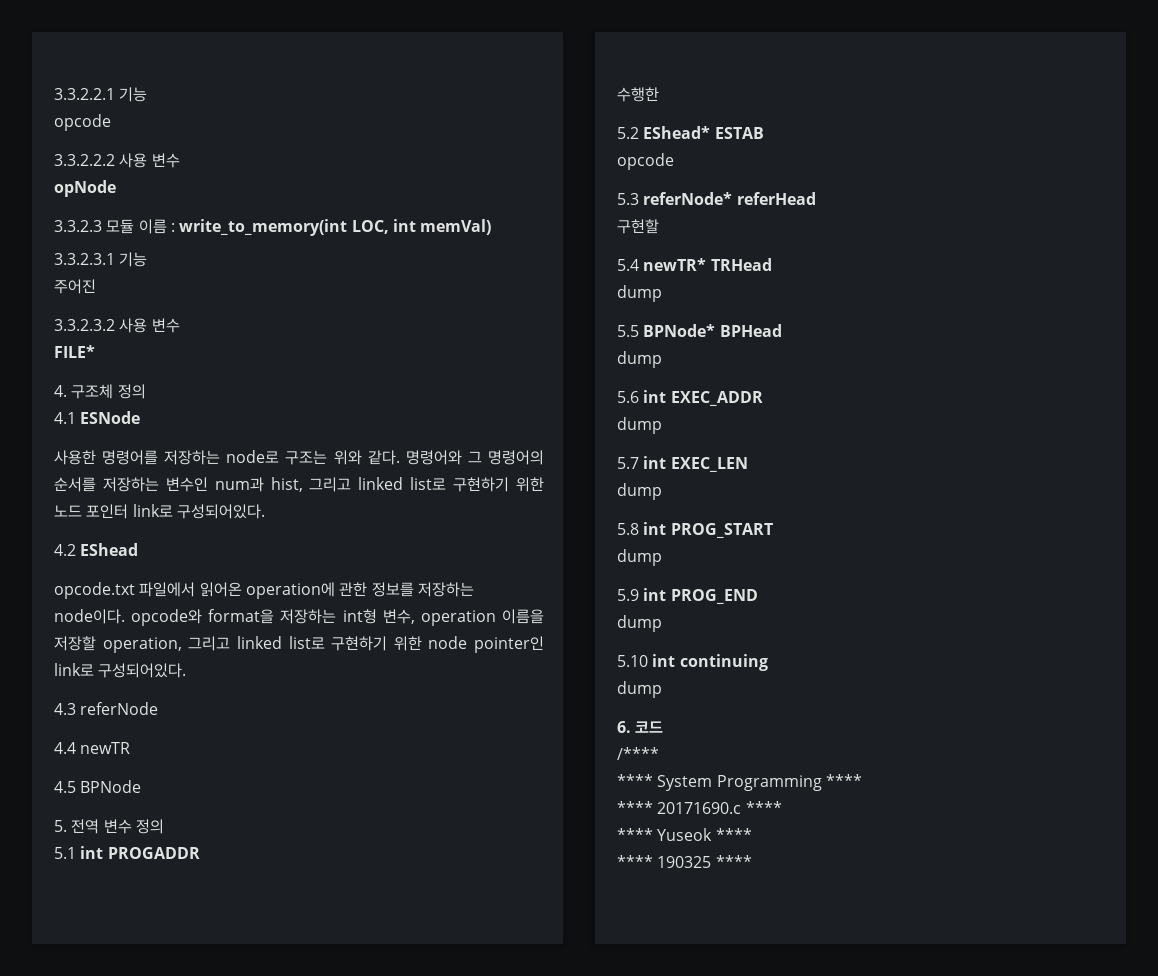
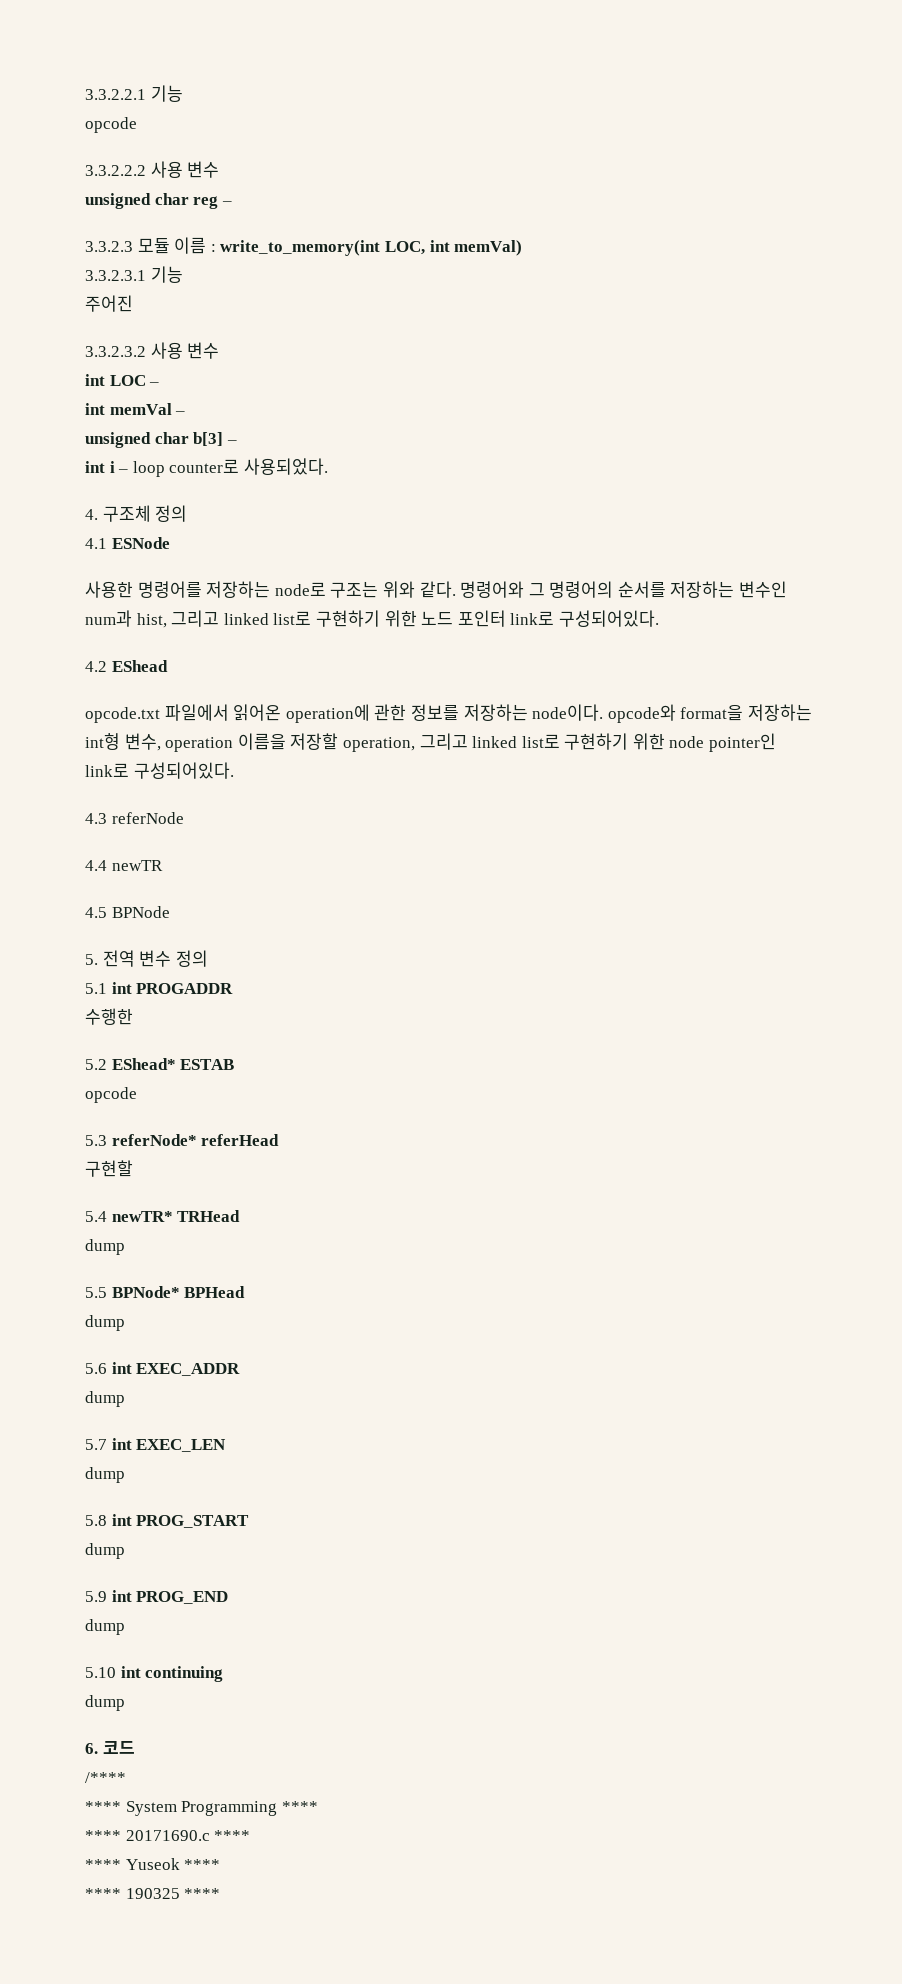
- opNode
+ unsigned char reg –
- FILE*
+ int LOC –
+ int memVal –
+ unsigned char b[3] –
+ int i – loop counter로 사용되었다.

